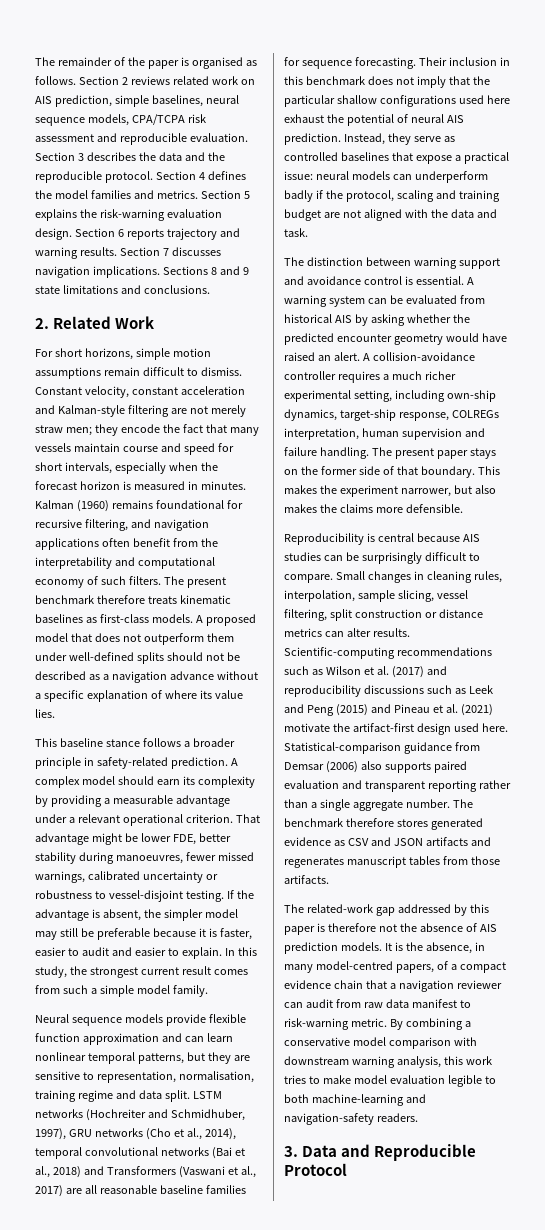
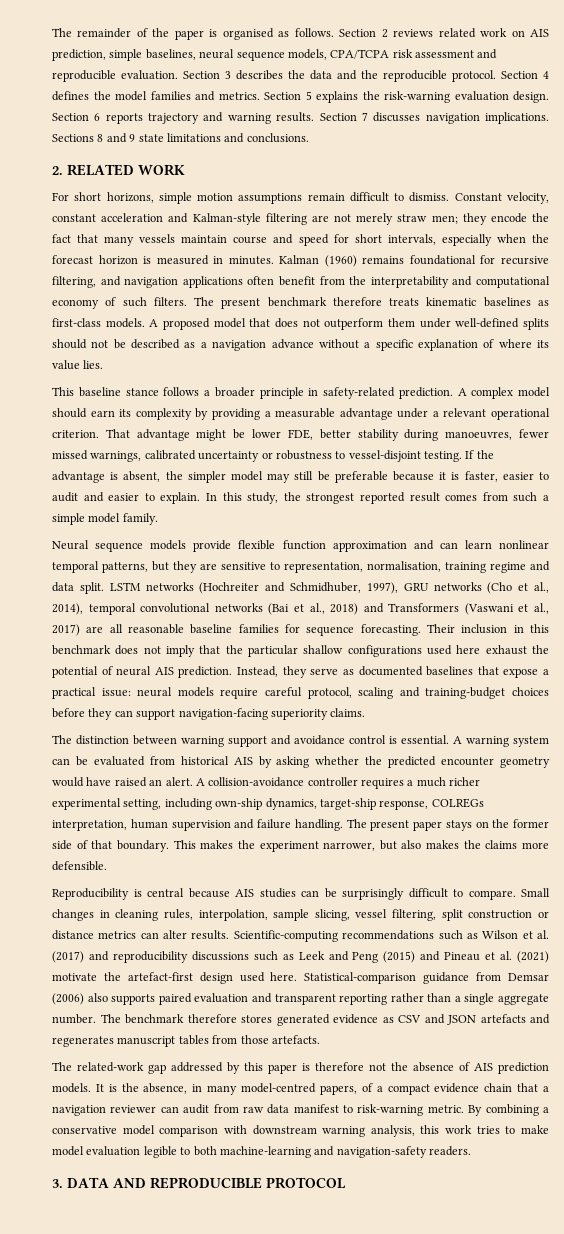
- 2. Related Work
+ 2. RELATED WORK
- In this study, the strongest current result comes from such a simple model family.
+ In this study, the strongest reported result comes from such a simple model family.
- Instead, they serve as controlled baselines that expose a practical issue: neural models can underperform badly if the protocol, scaling and training budget are not aligned with the data and task.
+ Instead, they serve as documented baselines that expose a practical issue: neural models require careful protocol, scaling and training-budget choices before they can support navigation-facing superiority claims.
- Scientific-computing recommendations such as Wilson et al. (2017) and reproducibility discussions such as Leek and Peng (2015) and Pineau et al. (2021) motivate the artifact-first design used here.
+ Scientific-computing recommendations such as Wilson et al. (2017) and reproducibility discussions such as Leek and Peng (2015) and Pineau et al. (2021) motivate the artefact-first design used here.
- The benchmark therefore stores generated evidence as CSV and JSON artifacts and regenerates manuscript tables from those artifacts.
+ The benchmark therefore stores generated evidence as CSV and JSON artefacts and regenerates manuscript tables from those artefacts.
- 3. Data and Reproducible Protocol
+ 3. DATA AND REPRODUCIBLE PROTOCOL

